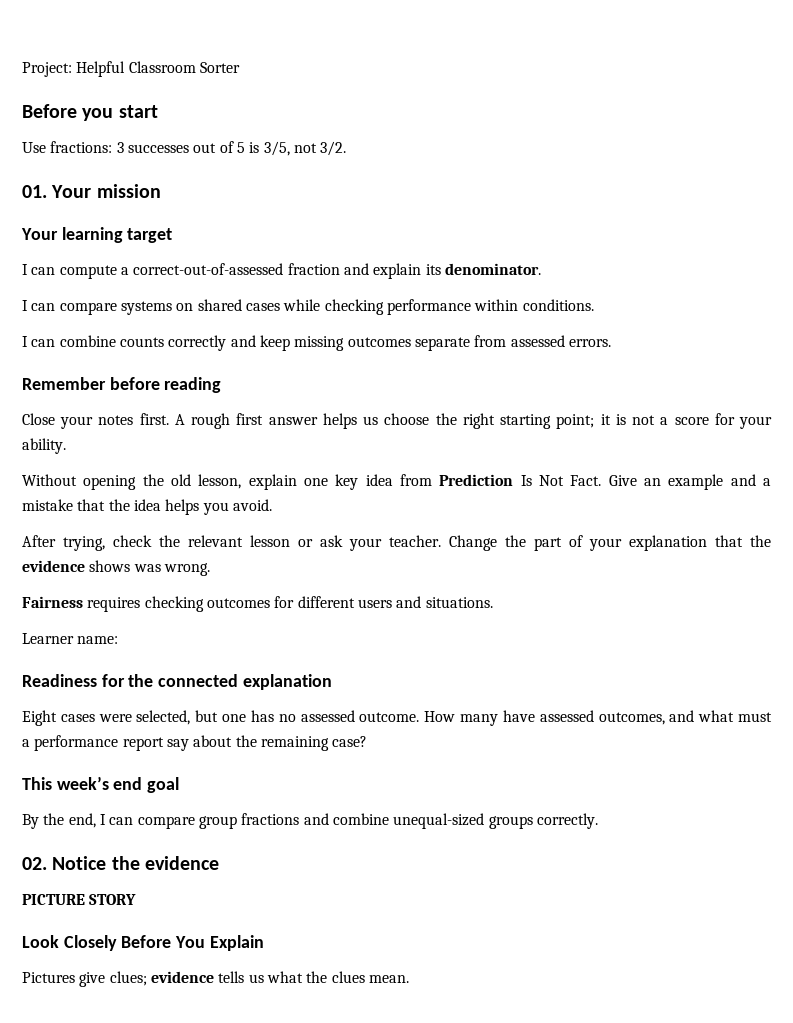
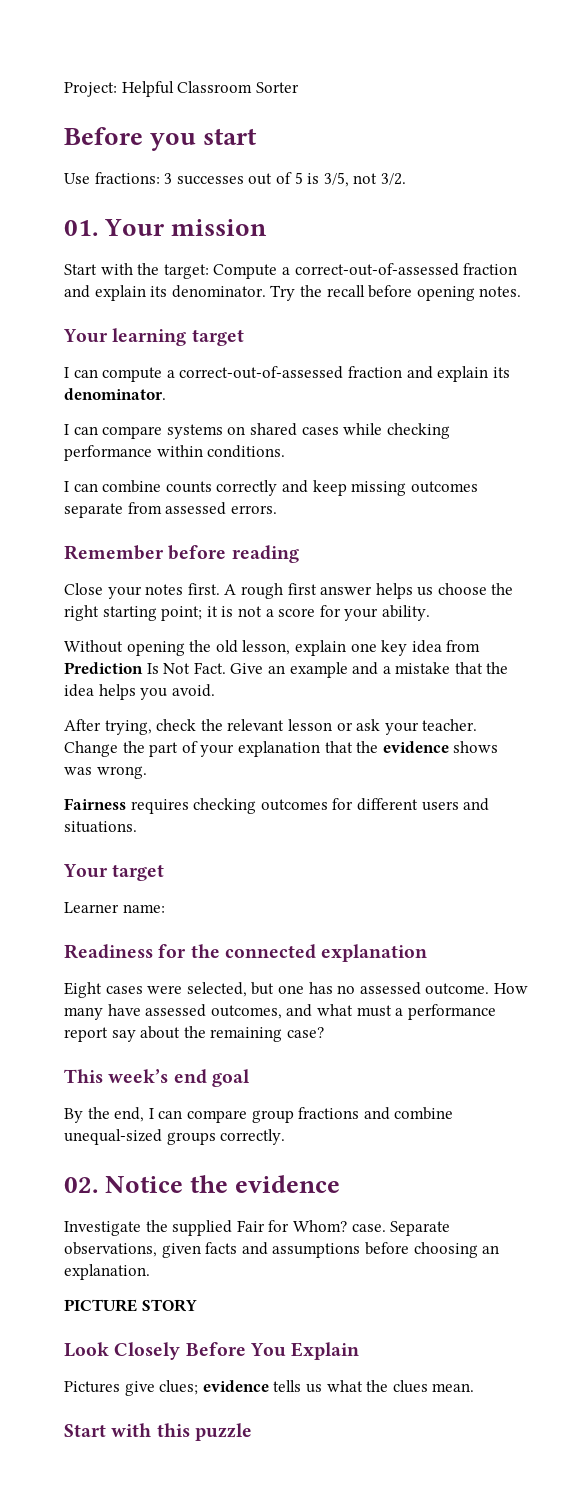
+ Start with the target: Compute a correct-out-of-assessed fraction and explain its denominator. Try the recall before opening notes.
+ Your target
+ Investigate the supplied Fair for Whom? case. Separate observations, given facts and assumptions before choosing an explanation.
+ Start with this puzzle

